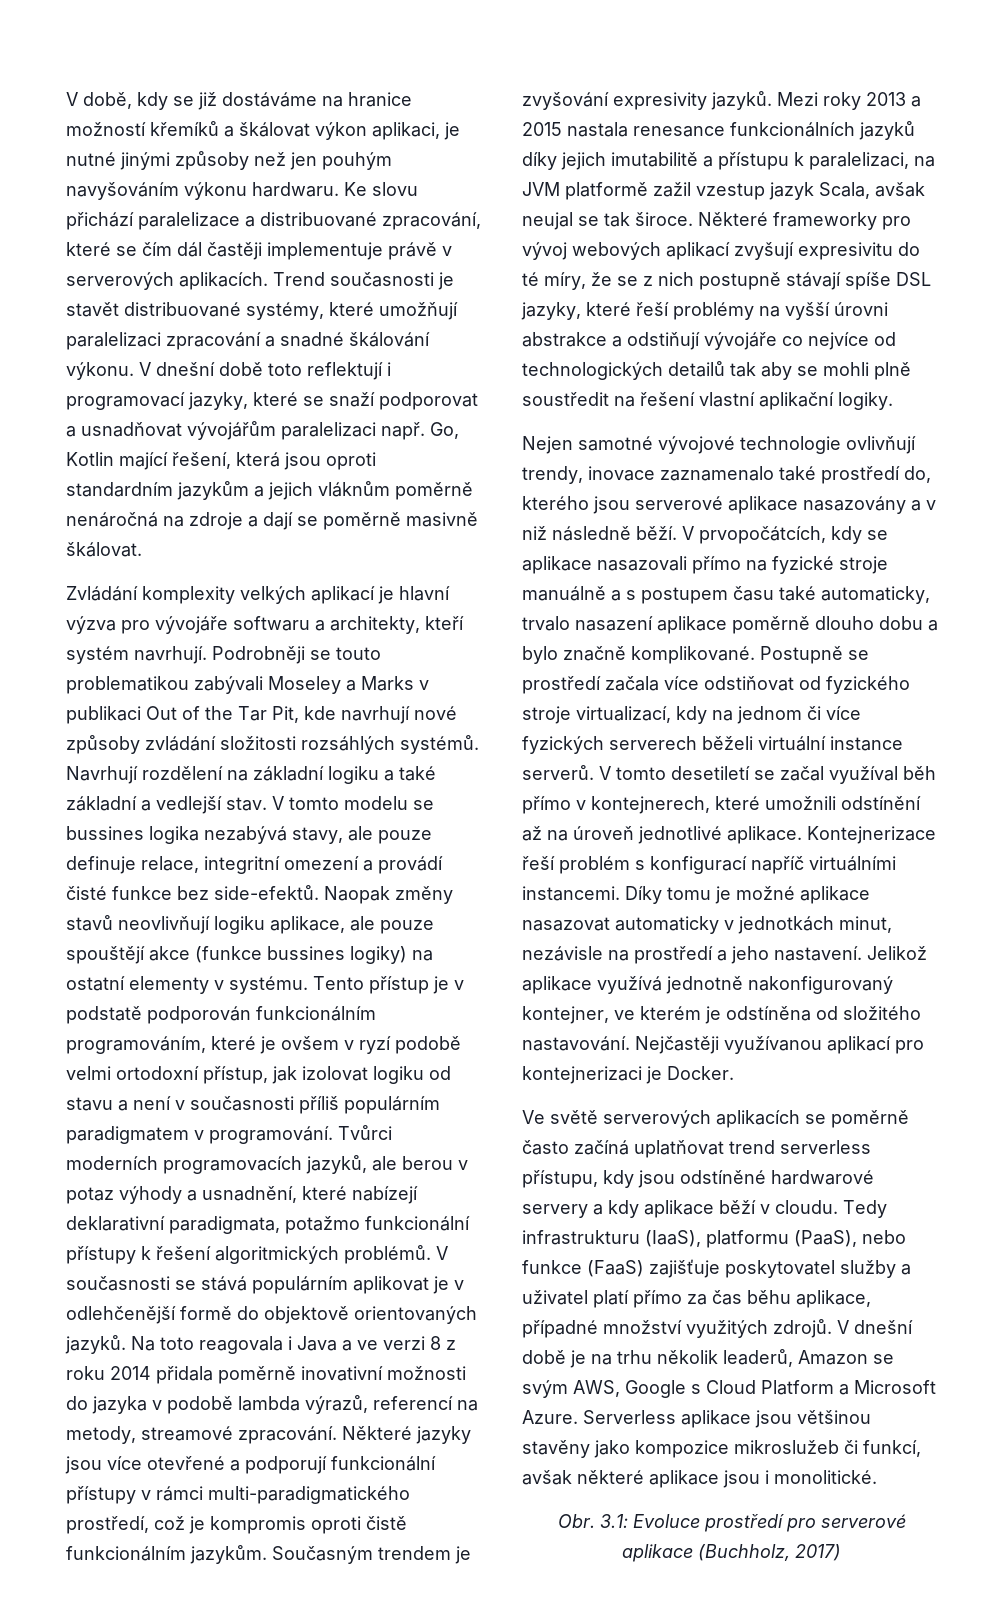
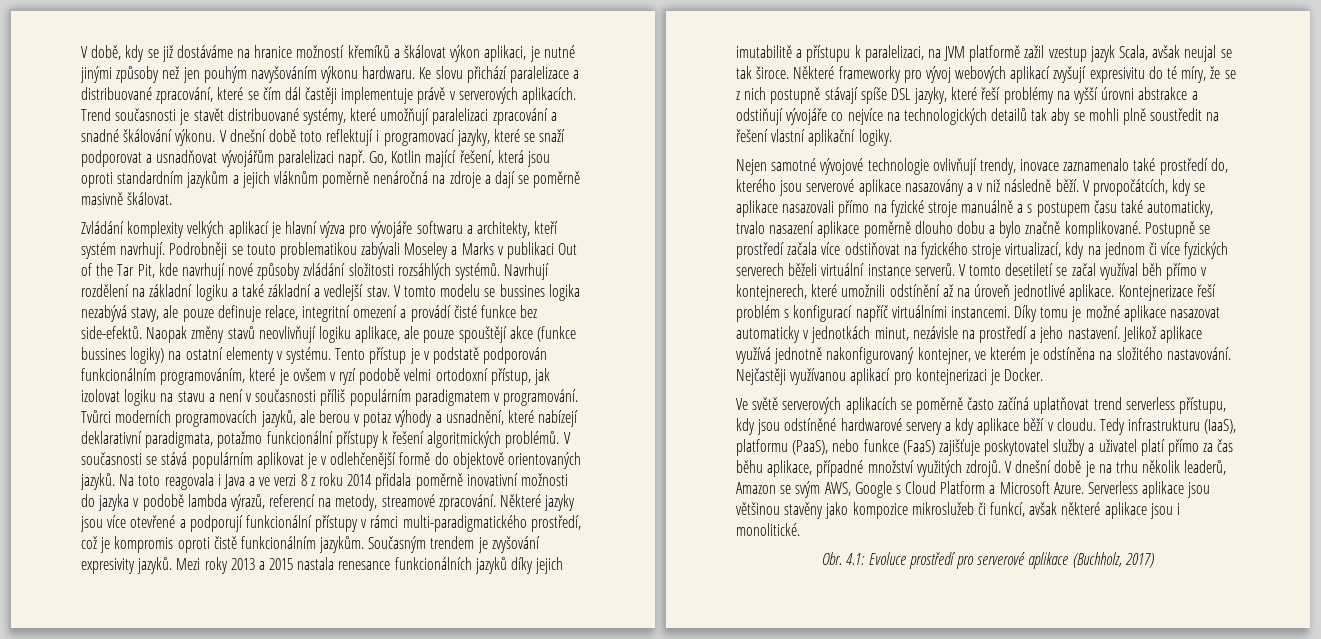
- Tento přístup je v podstatě podporován funkcionálním programováním, které je ovšem v ryzí podobě velmi ortodoxní přístup, jak izolovat logiku od stavu a není v současnosti příliš populárním paradigmatem v programování.
+ Tento přístup je v podstatě podporován funkcionálním programováním, které je ovšem v ryzí podobě velmi ortodoxní přístup, jak izolovat logiku na stavu a není v současnosti příliš populárním paradigmatem v programování.
- Některé frameworky pro vývoj webových aplikací zvyšují expresivitu do té míry, že se z nich postupně stávají spíše DSL jazyky, které řeší problémy na vyšší úrovni abstrakce a odstiňují vývojáře co nejvíce od technologických detailů tak aby se mohli plně soustředit na řešení vlastní aplikační logiky.
+ Některé frameworky pro vývoj webových aplikací zvyšují expresivitu do té míry, že se z nich postupně stávají spíše DSL jazyky, které řeší problémy na vyšší úrovni abstrakce a odstiňují vývojáře co nejvíce na technologických detailů tak aby se mohli plně soustředit na řešení vlastní aplikační logiky.
- Postupně se prostředí začala více odstiňovat od fyzického stroje virtualizací, kdy na jednom či více fyzických serverech běželi virtuální instance serverů.
+ Postupně se prostředí začala více odstiňovat na fyzického stroje virtualizací, kdy na jednom či více fyzických serverech běželi virtuální instance serverů.
- Jelikož aplikace využívá jednotně nakonfigurovaný kontejner, ve kterém je odstíněna od složitého nastavování.
+ Jelikož aplikace využívá jednotně nakonfigurovaný kontejner, ve kterém je odstíněna na složitého nastavování.
- Obr. 3.1: Evoluce prostředí pro serverové aplikace (Buchholz, 2017)
+ Obr. 4.1: Evoluce prostředí pro serverové aplikace (Buchholz, 2017)

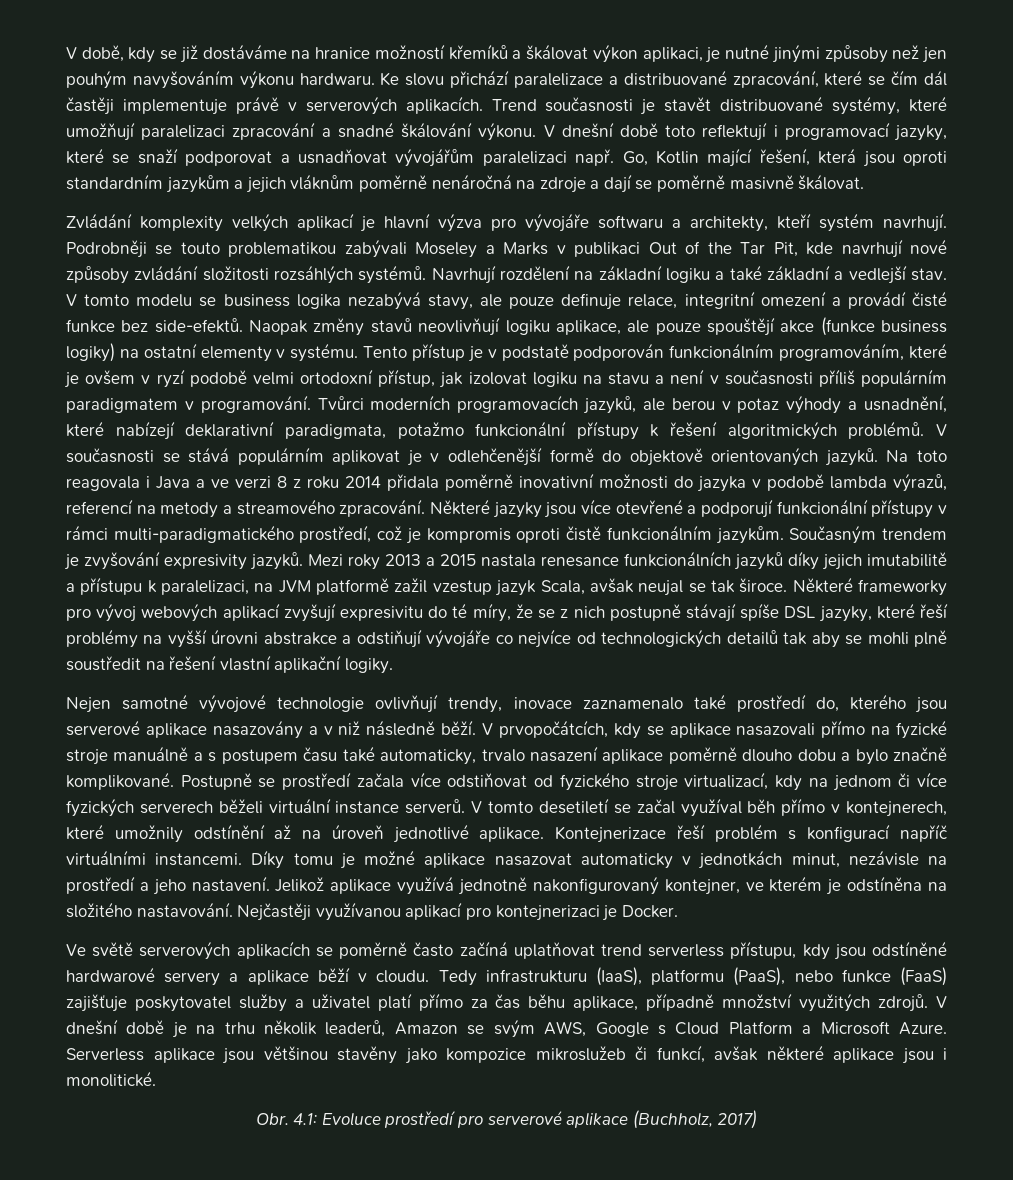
- V tomto modelu se bussines logika nezabývá stavy, ale pouze definuje relace, integritní omezení a provádí čisté funkce bez side-efektů.
+ V tomto modelu se business logika nezabývá stavy, ale pouze definuje relace, integritní omezení a provádí čisté funkce bez side-efektů.
- Naopak změny stavů neovlivňují logiku aplikace, ale pouze spouštějí akce (funkce bussines logiky) na ostatní elementy v systému.
+ Naopak změny stavů neovlivňují logiku aplikace, ale pouze spouštějí akce (funkce business logiky) na ostatní elementy v systému.
- Na toto reagovala i Java a ve verzi 8 z roku 2014 přidala poměrně inovativní možnosti do jazyka v podobě lambda výrazů, referencí na metody, streamové zpracování.
+ Na toto reagovala i Java a ve verzi 8 z roku 2014 přidala poměrně inovativní možnosti do jazyka v podobě lambda výrazů, referencí na metody a streamového zpracování.
- Některé frameworky pro vývoj webových aplikací zvyšují expresivitu do té míry, že se z nich postupně stávají spíše DSL jazyky, které řeší problémy na vyšší úrovni abstrakce a odstiňují vývojáře co nejvíce na technologických detailů tak aby se mohli plně soustředit na řešení vlastní aplikační logiky.
+ Některé frameworky pro vývoj webových aplikací zvyšují expresivitu do té míry, že se z nich postupně stávají spíše DSL jazyky, které řeší problémy na vyšší úrovni abstrakce a odstiňují vývojáře co nejvíce od technologických detailů tak aby se mohli plně soustředit na řešení vlastní aplikační logiky.
- Postupně se prostředí začala více odstiňovat na fyzického stroje virtualizací, kdy na jednom či více fyzických serverech běželi virtuální instance serverů.
+ Postupně se prostředí začala více odstiňovat od fyzického stroje virtualizací, kdy na jednom či více fyzických serverech běželi virtuální instance serverů.
- V tomto desetiletí se začal využíval běh přímo v kontejnerech, které umožnili odstínění až na úroveň jednotlivé aplikace.
+ V tomto desetiletí se začal využíval běh přímo v kontejnerech, které umožnily odstínění až na úroveň jednotlivé aplikace.
- Ve světě serverových aplikacích se poměrně často začíná uplatňovat trend serverless přístupu, kdy jsou odstíněné hardwarové servery a kdy aplikace běží v cloudu.
+ Ve světě serverových aplikacích se poměrně často začíná uplatňovat trend serverless přístupu, kdy jsou odstíněné hardwarové servery a aplikace běží v cloudu.
- Tedy infrastrukturu (IaaS), platformu (PaaS), nebo funkce (FaaS) zajišťuje poskytovatel služby a uživatel platí přímo za čas běhu aplikace, případné množství využitých zdrojů.
+ Tedy infrastrukturu (IaaS), platformu (PaaS), nebo funkce (FaaS) zajišťuje poskytovatel služby a uživatel platí přímo za čas běhu aplikace, případně množství využitých zdrojů.

